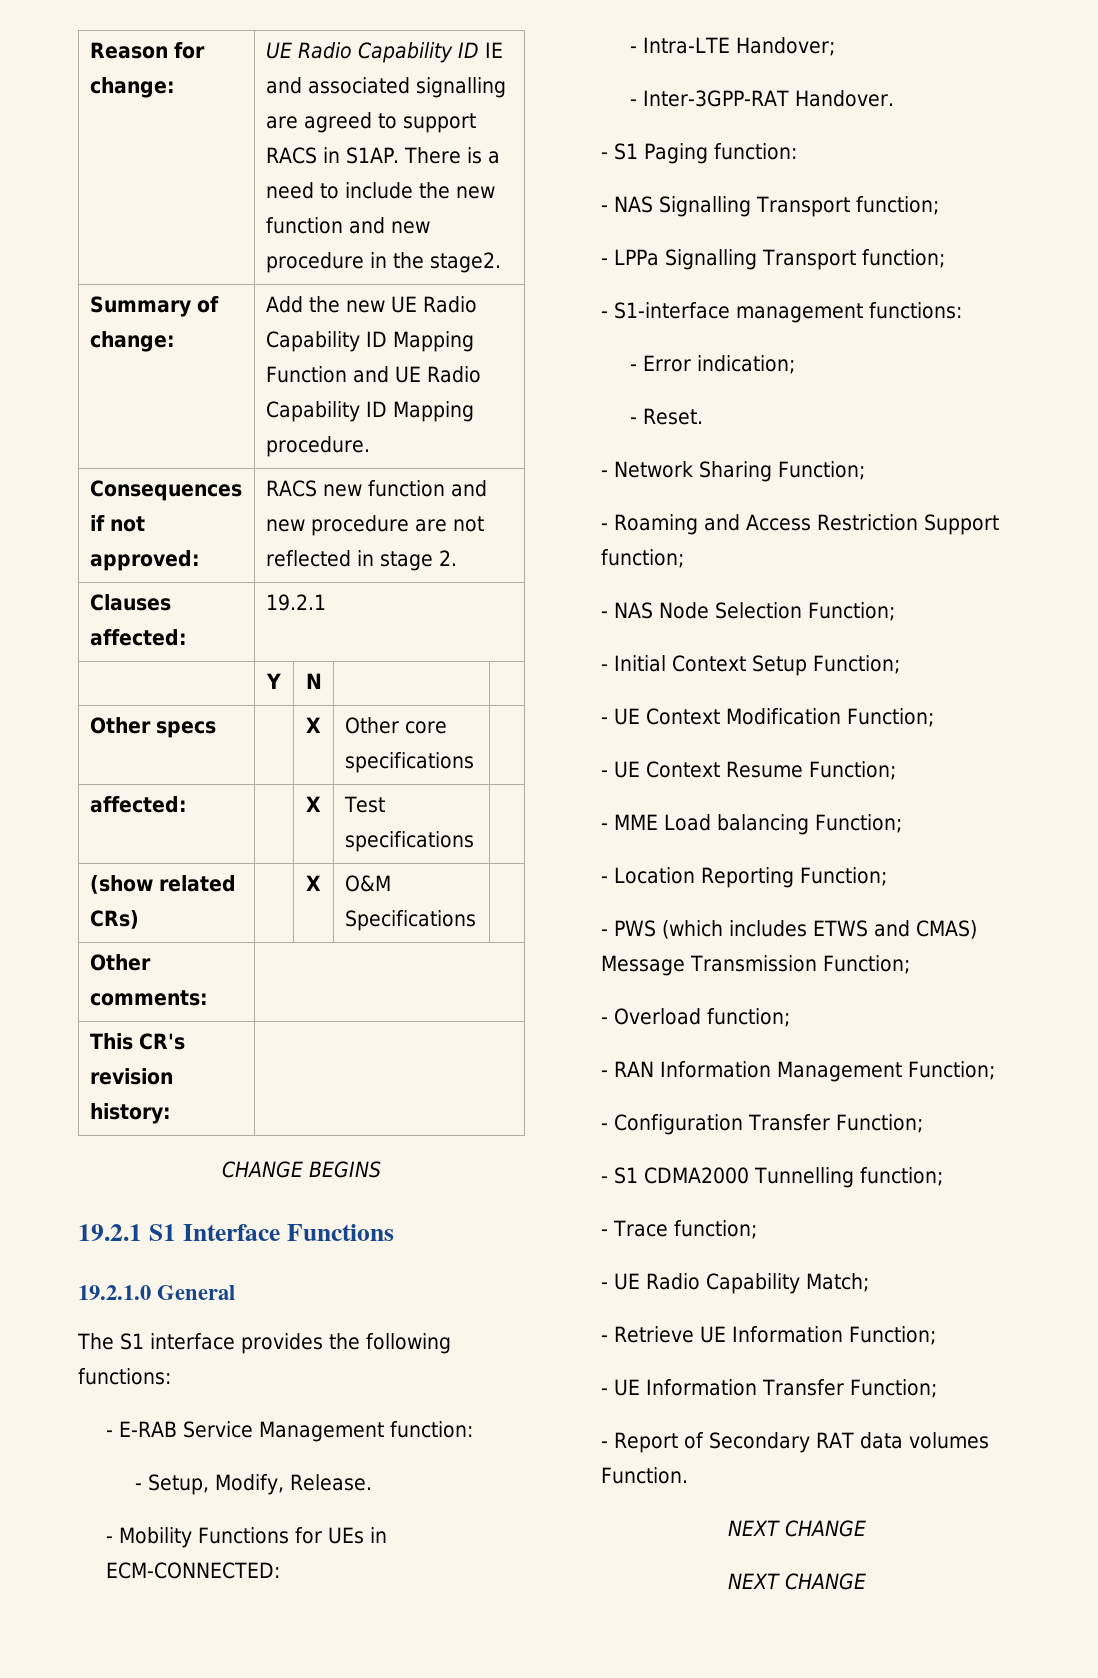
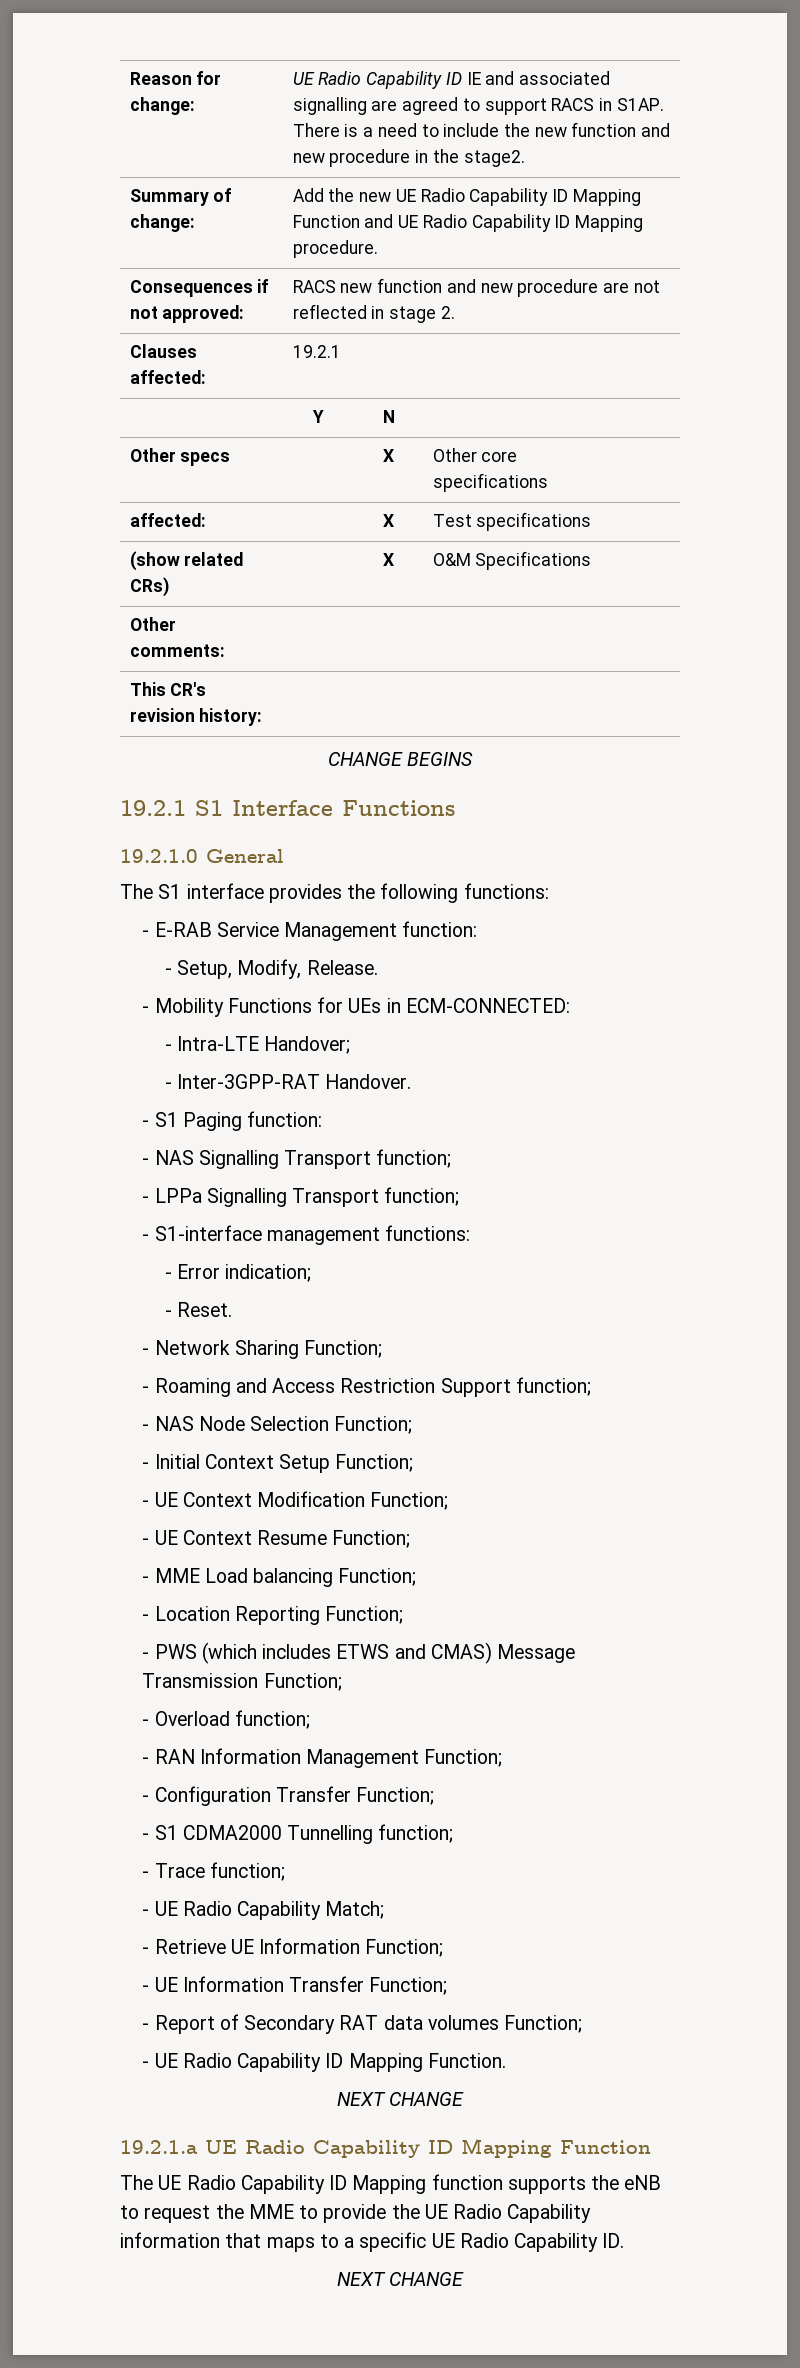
- - Report of Secondary RAT data volumes Function.
+ - Report of Secondary RAT data volumes Function;
+ - UE Radio Capability ID Mapping Function.
  NEXT CHANGE
+ 19.2.1.a UE Radio Capability ID Mapping Function
+ The UE Radio Capability ID Mapping function supports the eNB to request the MME to provide the UE Radio Capability information that maps to a specific UE Radio Capability ID.

